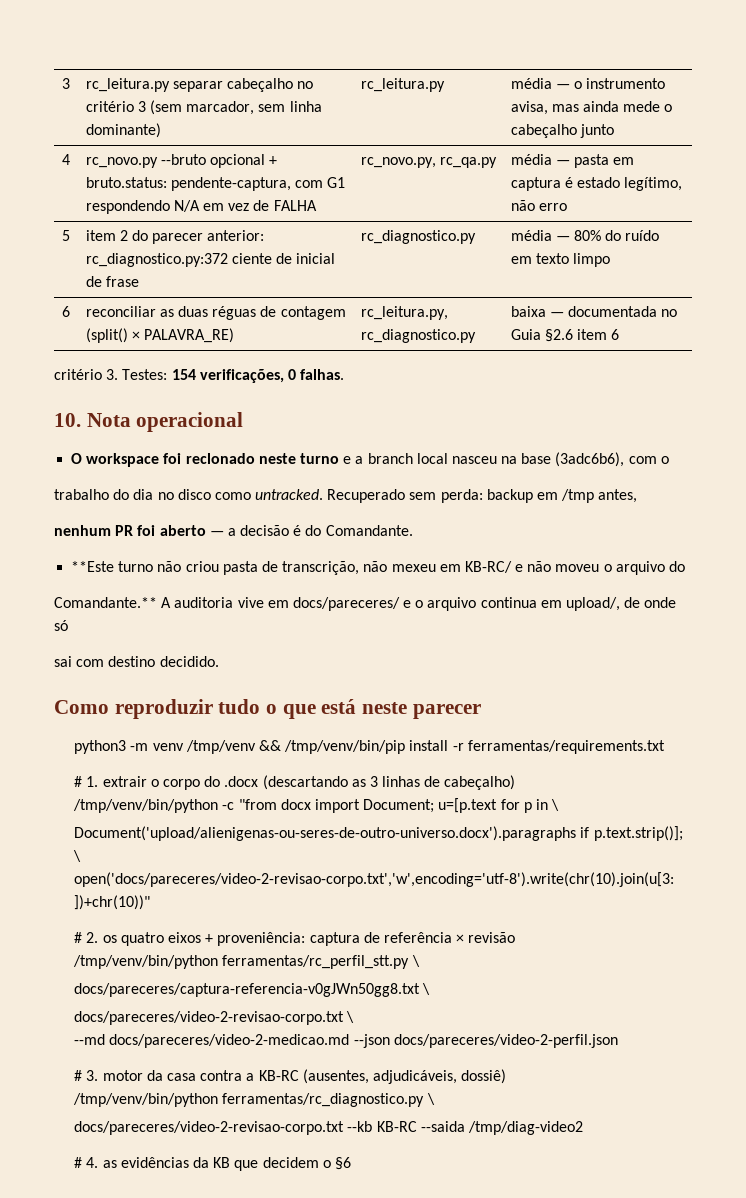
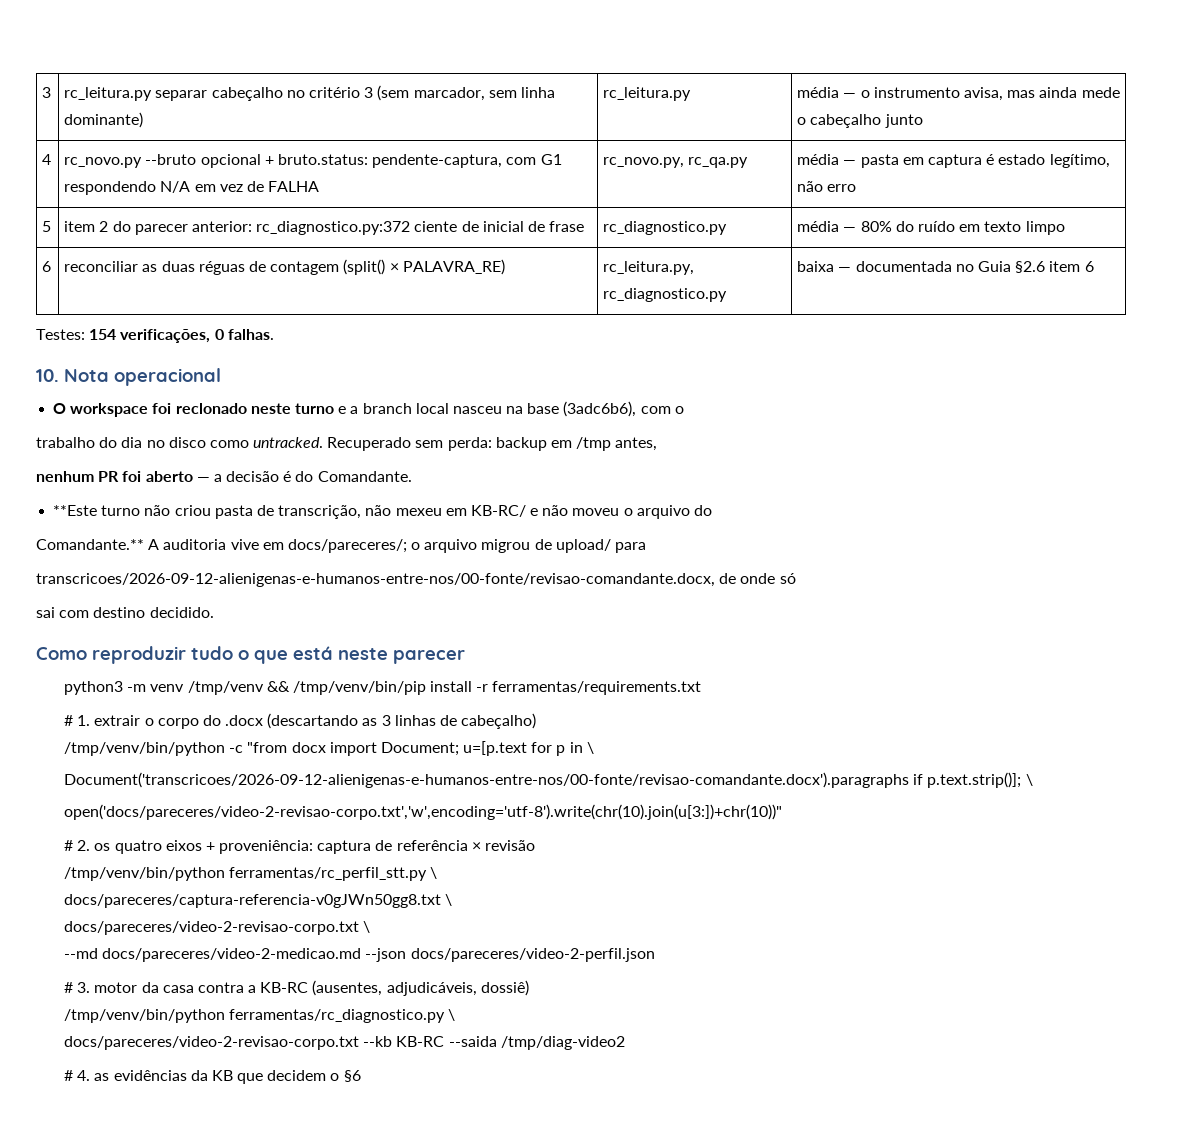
- critério 3. Testes: 154 verificações, 0 falhas.
+ Testes: 154 verificações, 0 falhas.
- Comandante.** A auditoria vive em docs/pareceres/ e o arquivo continua em upload/, de onde só
+ Comandante.** A auditoria vive em docs/pareceres/; o arquivo migrou de upload/ para
+ transcricoes/2026-09-12-alienigenas-e-humanos-entre-nos/00-fonte/revisao-comandante.docx, de onde só
- Document('upload/alienigenas-ou-seres-de-outro-universo.docx').paragraphs if p.text.strip()]; \
+ Document('transcricoes/2026-09-12-alienigenas-e-humanos-entre-nos/00-fonte/revisao-comandante.docx').paragraphs if p.text.strip()]; \

